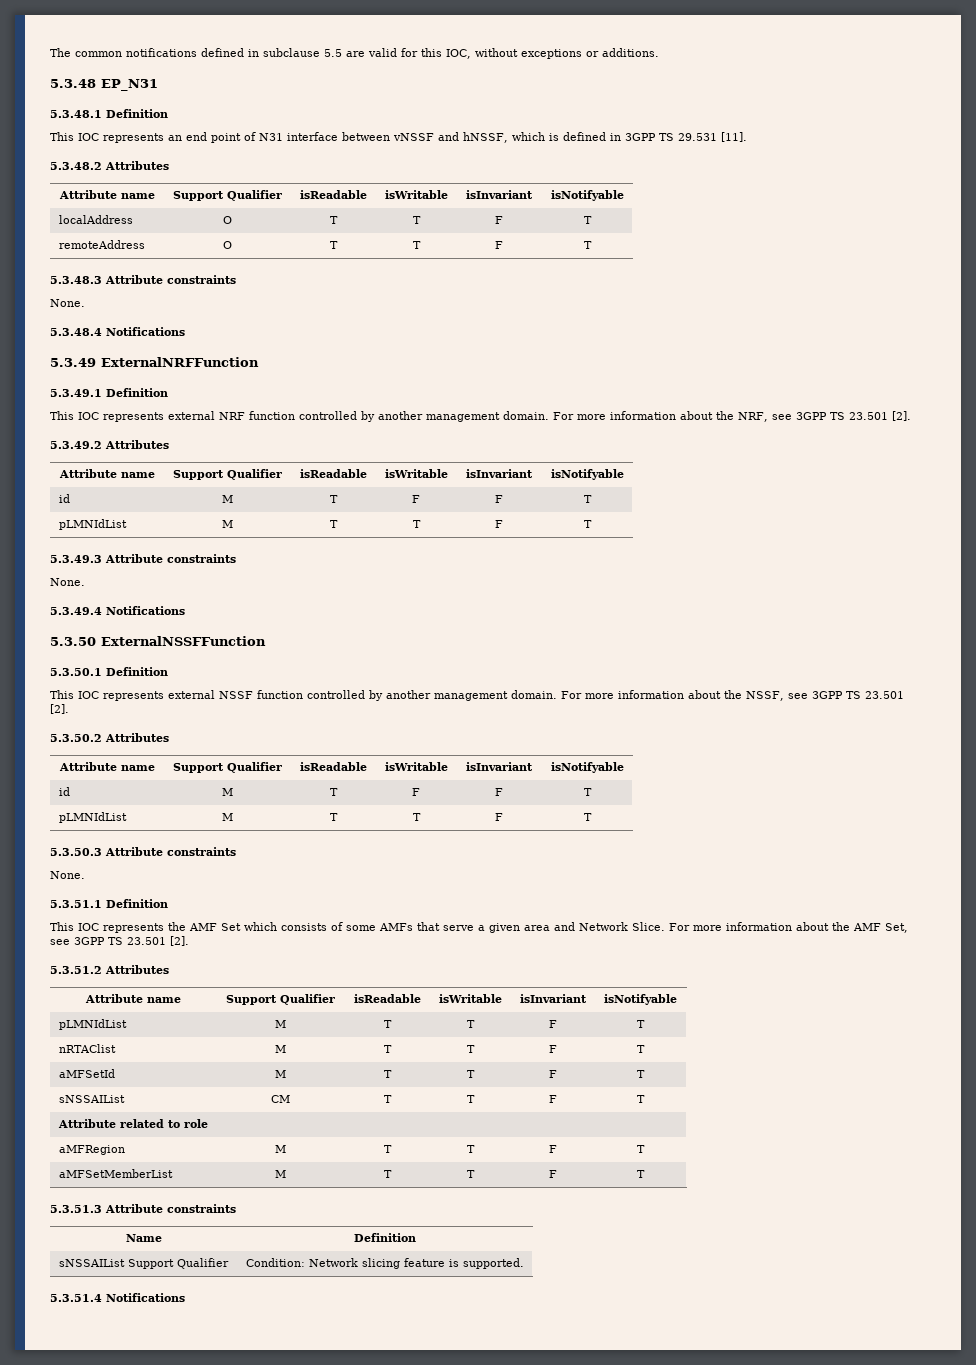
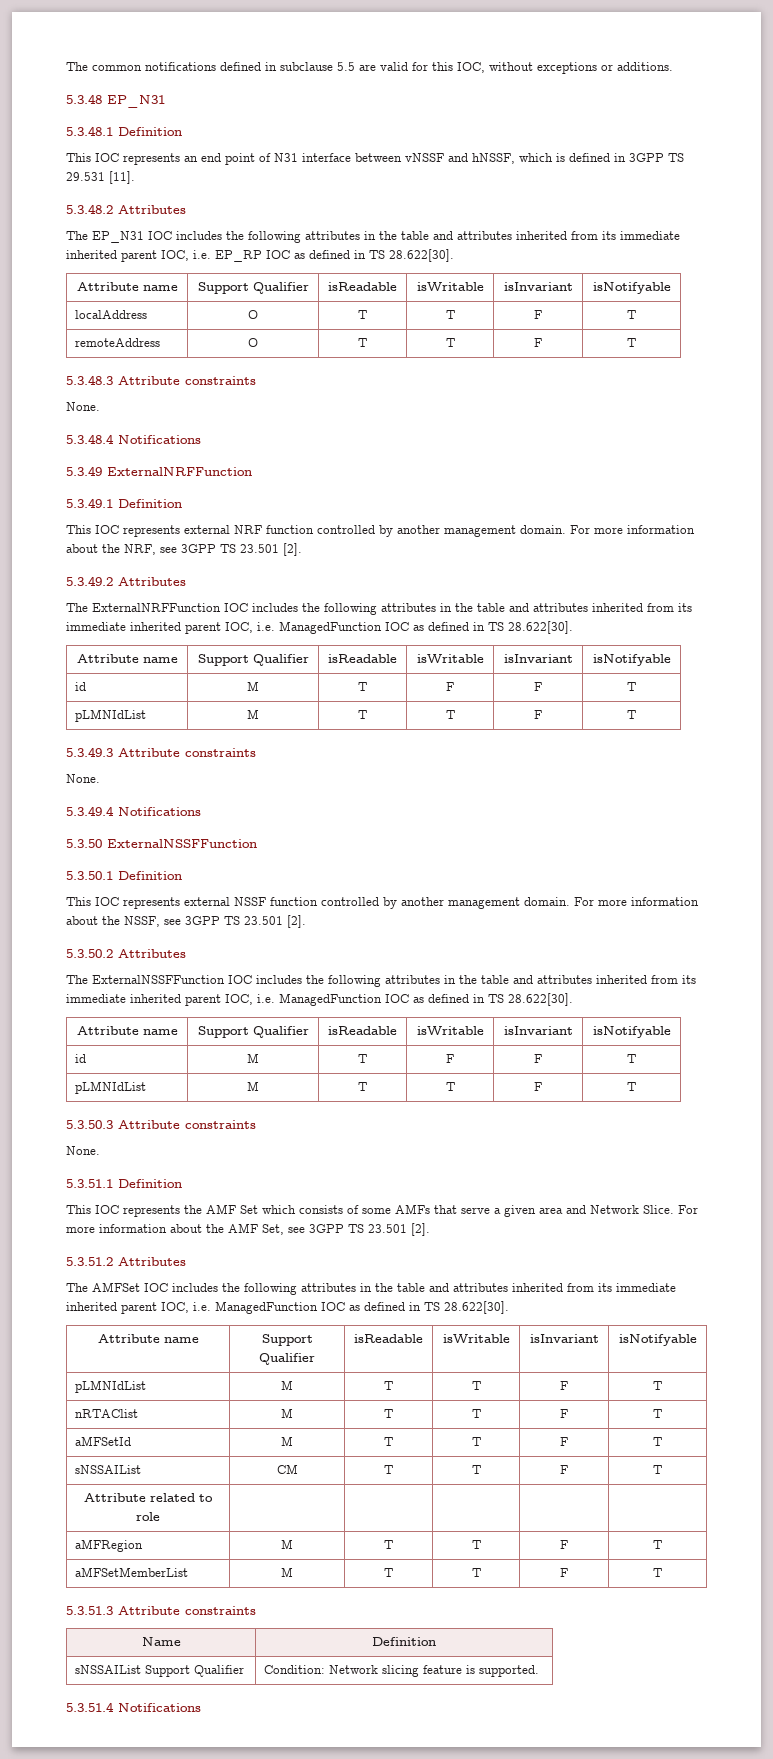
+ The EP_N31 IOC includes the following attributes in the table and attributes inherited from its immediate inherited parent IOC, i.e. EP_RP IOC as defined in TS 28.622[30].
+ The ExternalNRFFunction IOC includes the following attributes in the table and attributes inherited from its immediate inherited parent IOC, i.e. ManagedFunction IOC as defined in TS 28.622[30].
+ The ExternalNSSFFunction IOC includes the following attributes in the table and attributes inherited from its immediate inherited parent IOC, i.e. ManagedFunction IOC as defined in TS 28.622[30].
+ The AMFSet IOC includes the following attributes in the table and attributes inherited from its immediate inherited parent IOC, i.e. ManagedFunction IOC as defined in TS 28.622[30].

